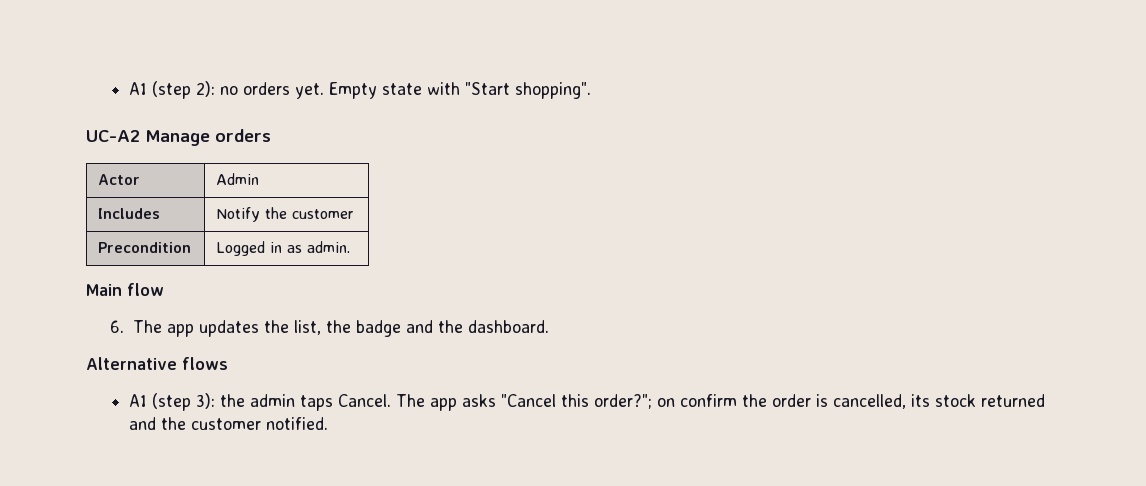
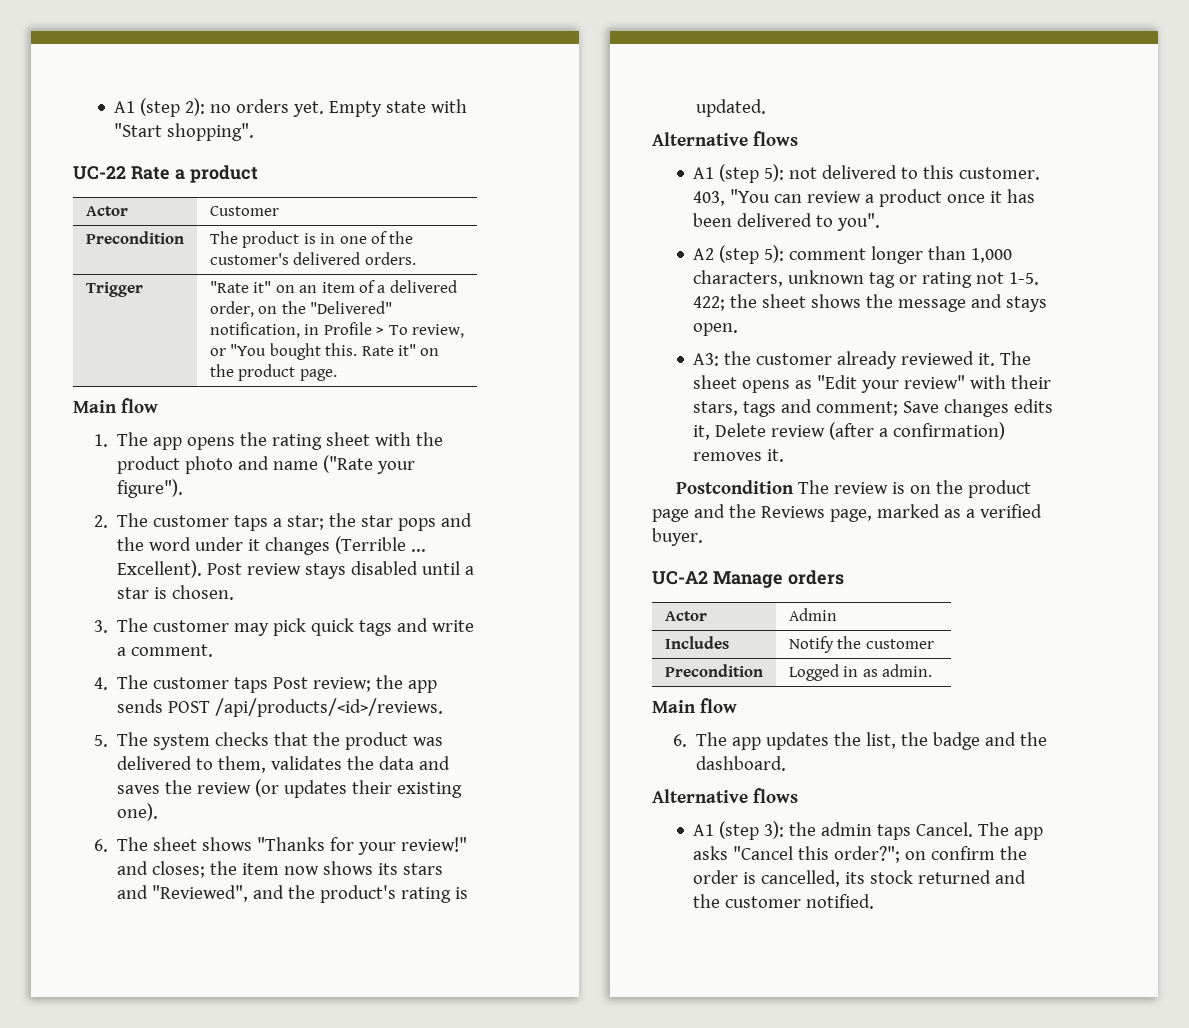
+ UC-22 Rate a product
+ Actor | Customer
+ Precondition | The product is in one of the customer's delivered orders.
+ Trigger | "Rate it" on an item of a delivered order, on the "Delivered" notification, in Profile > To review, or "You bought this. Rate it" on the product page.
+ Main flow
+ 1. The app opens the rating sheet with the product photo and name ("Rate your figure").
+ 2. The customer taps a star; the star pops and the word under it changes (Terrible ... Excellent). Post review stays disabled until a star is chosen.
+ 3. The customer may pick quick tags and write a comment.
+ 4. The customer taps Post review; the app sends POST /api/products/<id>/reviews.
+ 5. The system checks that the product was delivered to them, validates the data and saves the review (or updates their existing one).
+ 6. The sheet shows "Thanks for your review!" and closes; the item now shows its stars and "Reviewed", and the product's rating is updated.
+ Alternative flows
+ A1 (step 5): not delivered to this customer. 403, "You can review a product once it has been delivered to you".
+ A2 (step 5): comment longer than 1,000 characters, unknown tag or rating not 1-5. 422; the sheet shows the message and stays open.
+ A3: the customer already reviewed it. The sheet opens as "Edit your review" with their stars, tags and comment; Save changes edits it, Delete review (after a confirmation) removes it.
+ Postcondition The review is on the product page and the Reviews page, marked as a verified buyer.

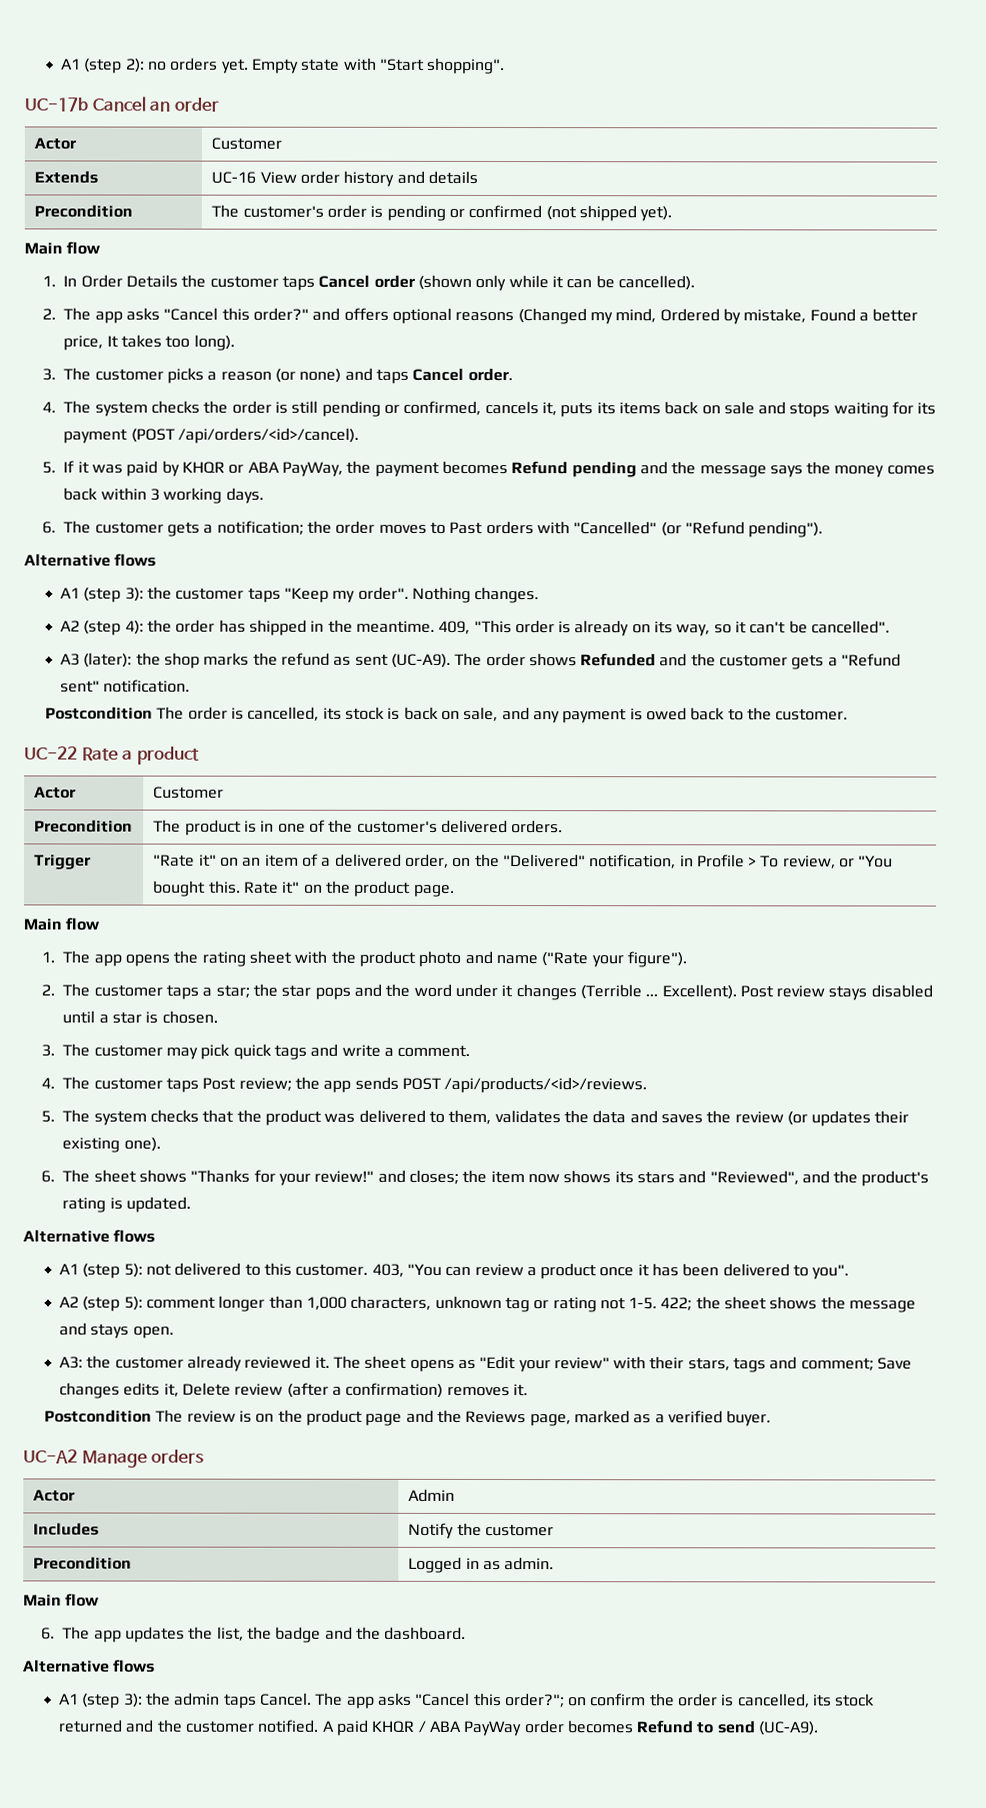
+ UC-17b Cancel an order
+ Actor | Customer
+ Extends | UC-16 View order history and details
+ Precondition | The customer's order is pending or confirmed (not shipped yet).
+ Main flow
+ 1. In Order Details the customer taps Cancel order (shown only while it can be cancelled).
+ 2. The app asks "Cancel this order?" and offers optional reasons (Changed my mind, Ordered by mistake, Found a better price, It takes too long).
+ 3. The customer picks a reason (or none) and taps Cancel order.
+ 4. The system checks the order is still pending or confirmed, cancels it, puts its items back on sale and stops waiting for its payment (POST /api/orders/<id>/cancel).
+ 5. If it was paid by KHQR or ABA PayWay, the payment becomes Refund pending and the message says the money comes back within 3 working days.
+ 6. The customer gets a notification; the order moves to Past orders with "Cancelled" (or "Refund pending").
+ Alternative flows
+ A1 (step 3): the customer taps "Keep my order". Nothing changes.
+ A2 (step 4): the order has shipped in the meantime. 409, "This order is already on its way, so it can't be cancelled".
+ A3 (later): the shop marks the refund as sent (UC-A9). The order shows Refunded and the customer gets a "Refund sent" notification.
+ Postcondition The order is cancelled, its stock is back on sale, and any payment is owed back to the customer.
+ A paid KHQR / ABA PayWay order becomes Refund to send (UC-A9).

